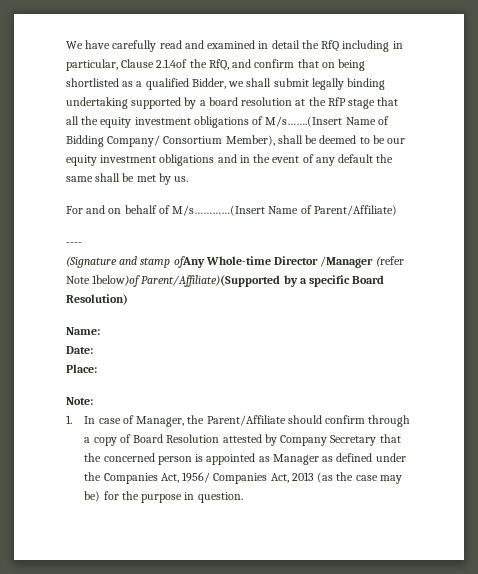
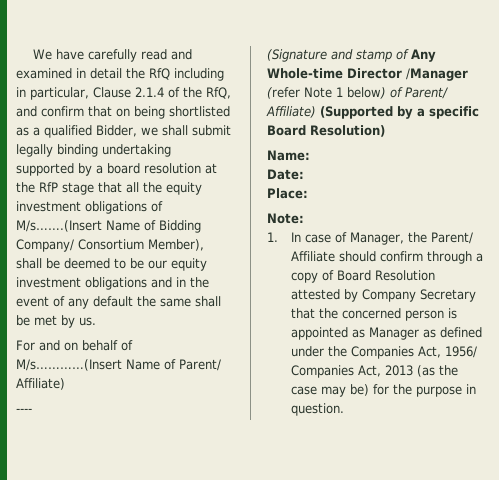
- We have carefully read and examined in detail the RfQ including in particular, Clause 2.1.4of the RfQ, and confirm that on being shortlisted as a qualified Bidder, we shall submit legally binding undertaking supported by a board resolution at the RfP stage that all the equity investment obligations of M/s…….(Insert Name of Bidding Company/ Consortium Member), shall be deemed to be our equity investment obligations and in the event of any default the same shall be met by us.
+ We have carefully read and examined in detail the RfQ including in particular, Clause 2.1.4 of the RfQ, and confirm that on being shortlisted as a qualified Bidder, we shall submit legally binding undertaking supported by a board resolution at the RfP stage that all the equity investment obligations of M/s…….(Insert Name of Bidding Company/ Consortium Member), shall be deemed to be our equity investment obligations and in the event of any default the same shall be met by us.
- For and on behalf of M/s…………(Insert Name of Parent/Affiliate)
+ For and on behalf of M/s…………(Insert Name of Parent/ Affiliate)
- (Signature and stamp ofAny Whole-time Director /Manager (refer Note 1below)of Parent/Affiliate)(Supported by a specific Board Resolution)
+ (Signature and stamp of Any Whole-time Director /Manager (refer Note 1 below) of Parent/ Affiliate) (Supported by a specific Board Resolution)
- 1. In case of Manager, the Parent/Affiliate should confirm through a copy of Board Resolution attested by Company Secretary that the concerned person is appointed as Manager as defined under the Companies Act, 1956/ Companies Act, 2013 (as the case may be) for the purpose in question.
+ 1. In case of Manager, the Parent/ Affiliate should confirm through a copy of Board Resolution attested by Company Secretary that the concerned person is appointed as Manager as defined under the Companies Act, 1956/ Companies Act, 2013 (as the case may be) for the purpose in question.

